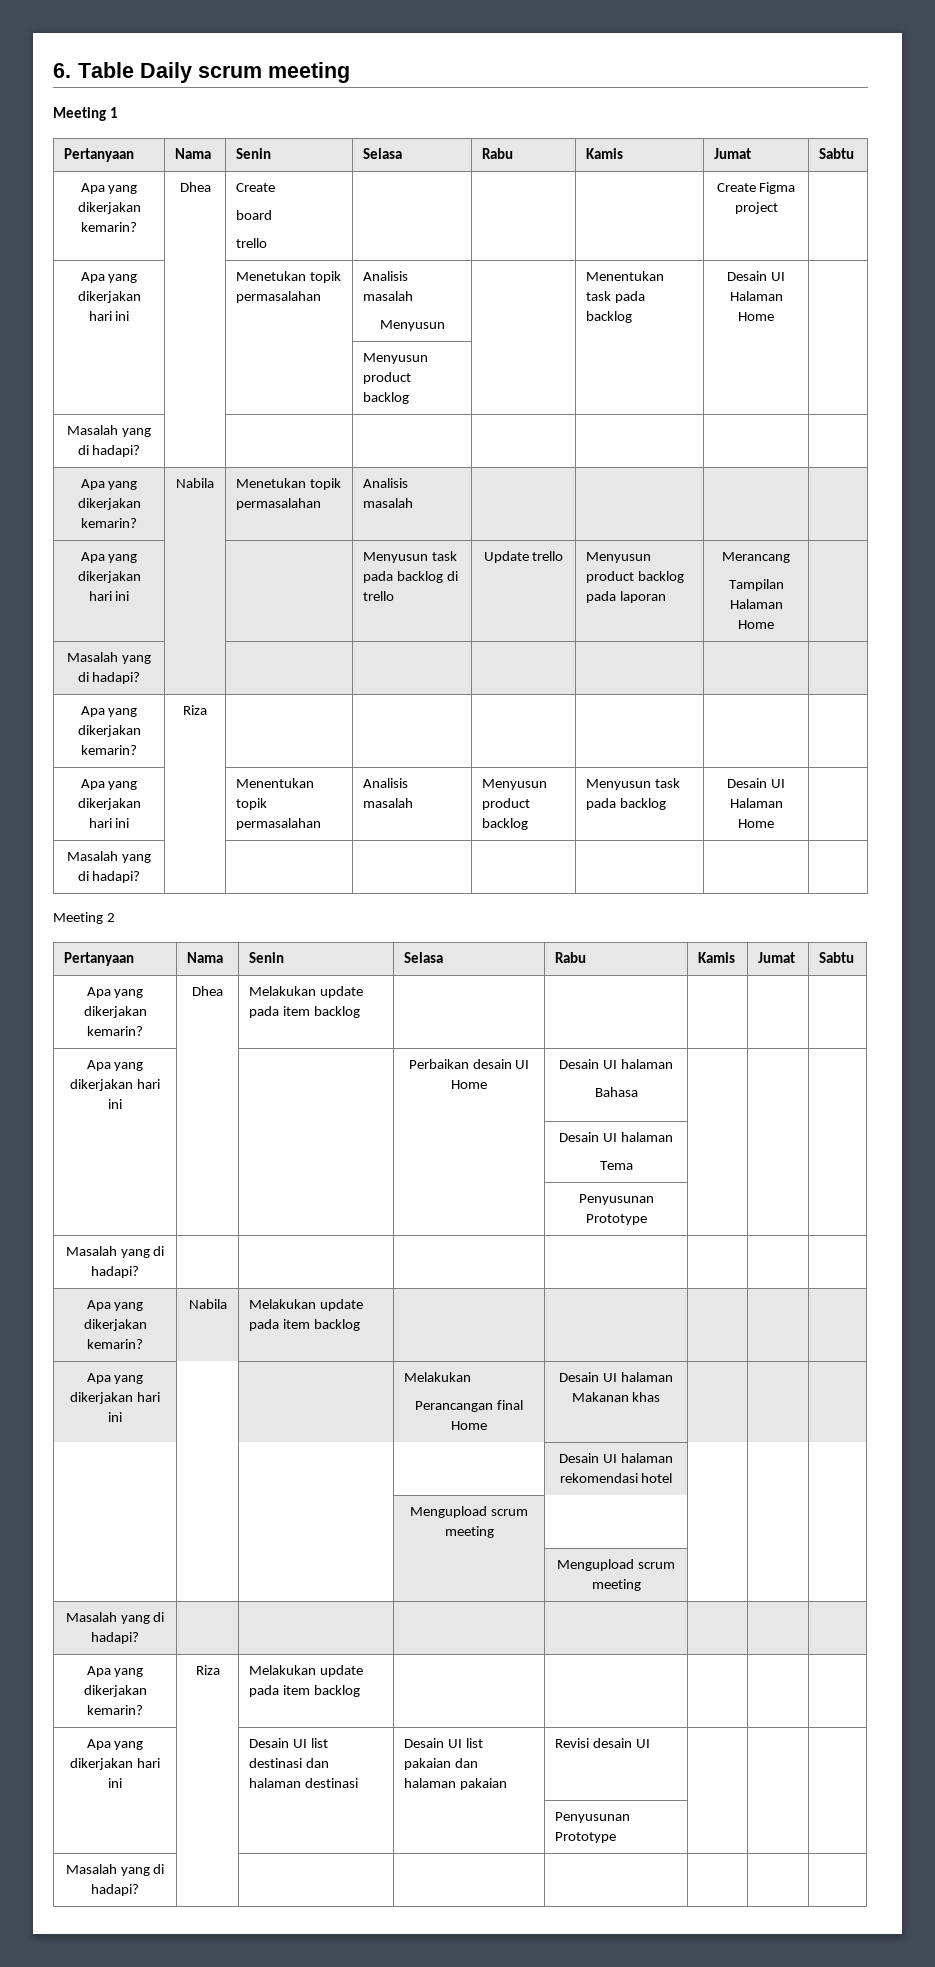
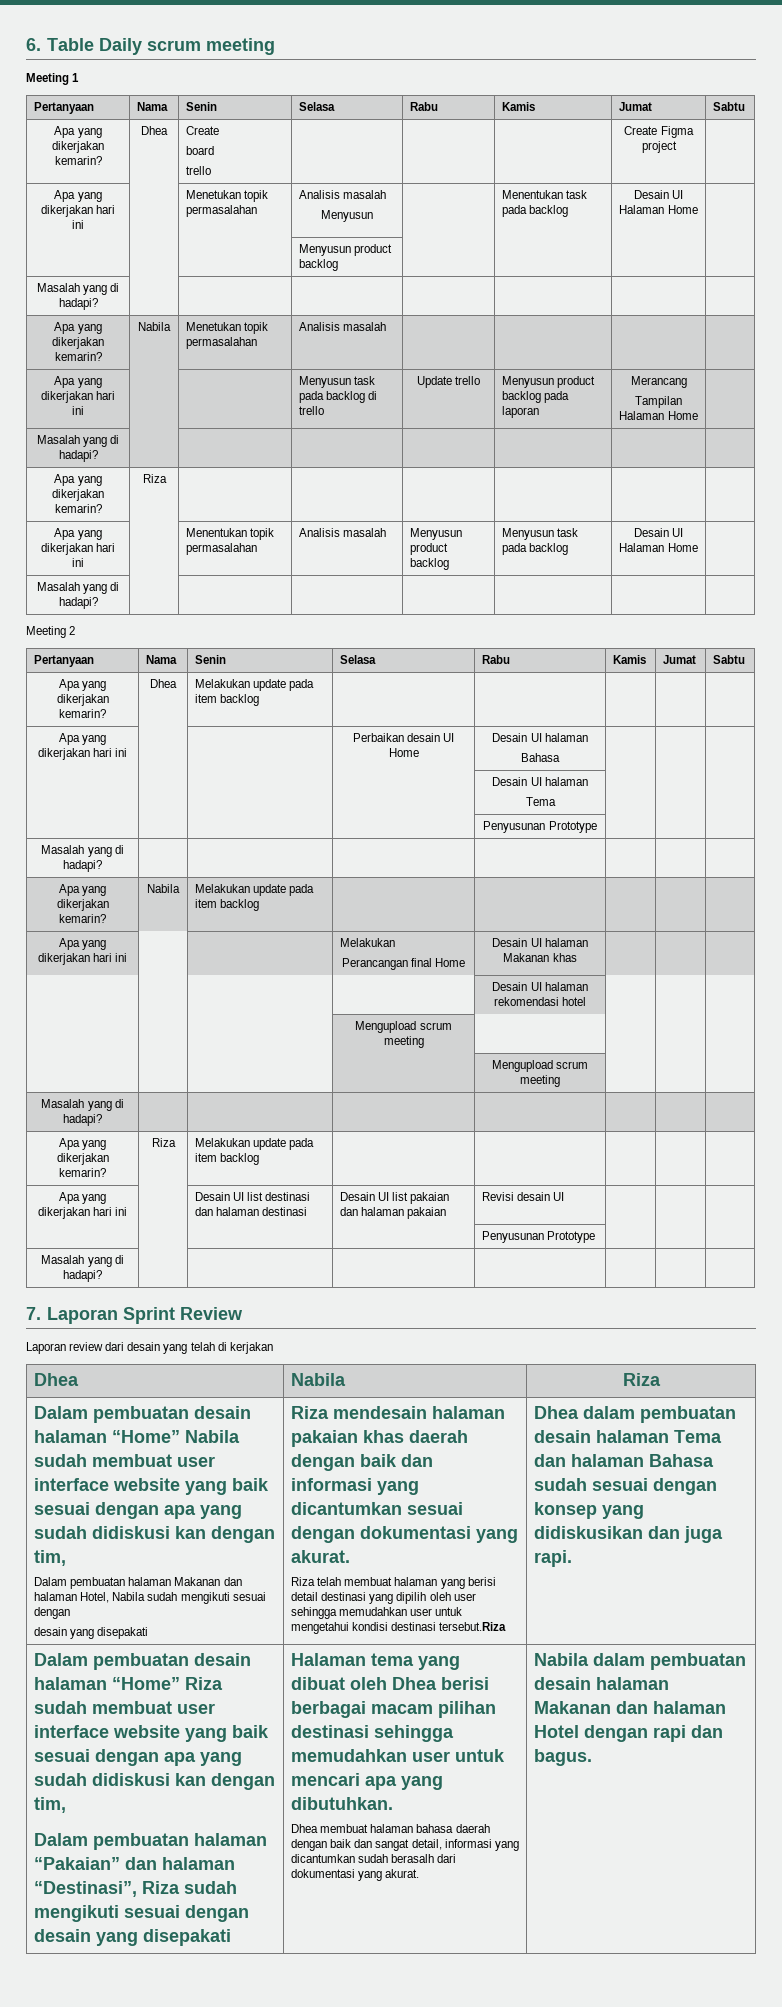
+ 7. Laporan Sprint Review
+ Laporan review dari desain yang telah di kerjakan
+ Dhea | Nabila | Riza
+ Dalam pembuatan desain halaman “Home” Nabila sudah membuat user interface website yang baik sesuai dengan apa yang sudah didiskusi kan dengan tim,
+ Dalam pembuatan halaman Makanan dan halaman Hotel, Nabila sudah mengikuti sesuai dengan
+ desain yang disepakati | Riza mendesain halaman pakaian khas daerah dengan baik dan informasi yang dicantumkan sesuai dengan dokumentasi yang akurat.
+ Riza telah membuat halaman yang berisi detail destinasi yang dipilih oleh user sehingga memudahkan user untuk mengetahui kondisi destinasi tersebut.Riza | Dhea dalam pembuatan desain halaman Tema dan halaman Bahasa sudah sesuai dengan konsep yang didiskusikan dan juga rapi.
+ Dalam pembuatan desain halaman “Home” Riza sudah membuat user interface website yang baik sesuai dengan apa yang sudah didiskusi kan dengan tim,
+ Dalam pembuatan halaman “Pakaian” dan halaman “Destinasi”, Riza sudah mengikuti sesuai dengan desain yang disepakati | Halaman tema yang dibuat oleh Dhea berisi berbagai macam pilihan destinasi sehingga memudahkan user untuk mencari apa yang dibutuhkan.
+ Dhea membuat halaman bahasa daerah dengan baik dan sangat detail, informasi yang dicantumkan sudah berasalh dari dokumentasi yang akurat. | Nabila dalam pembuatan desain halaman Makanan dan halaman Hotel dengan rapi dan bagus.

